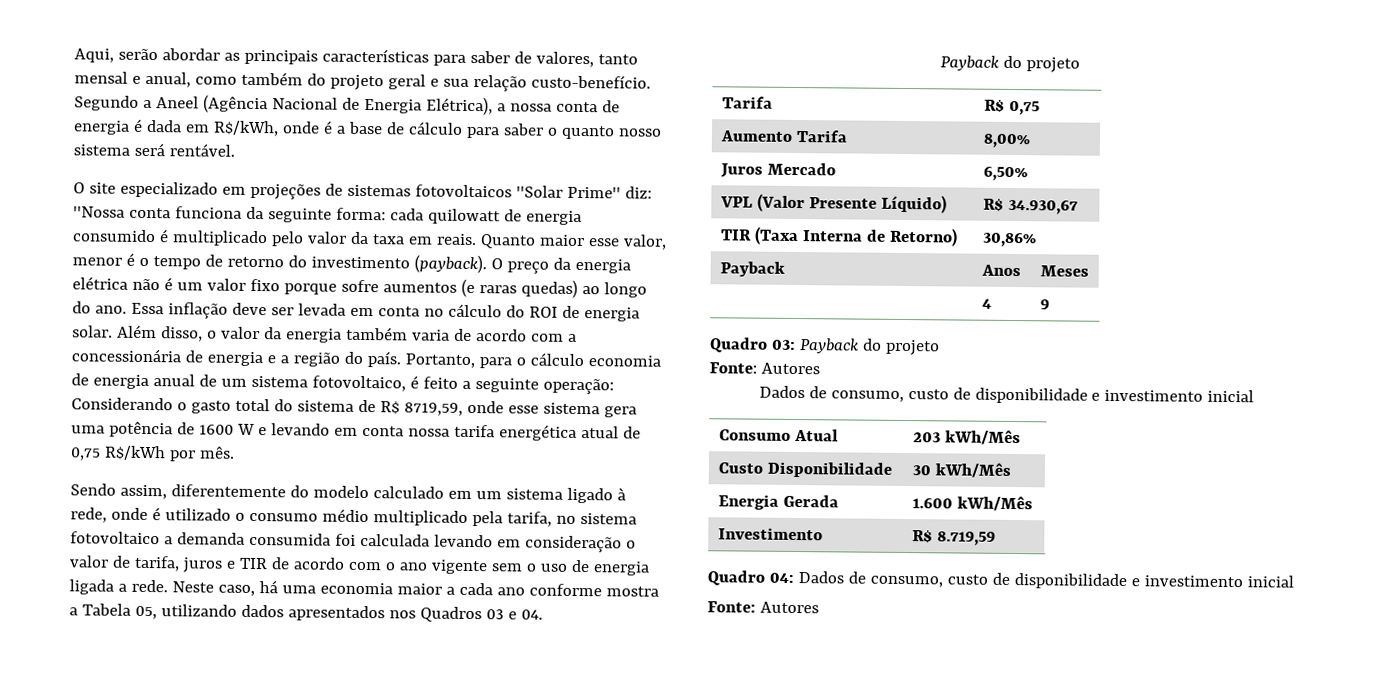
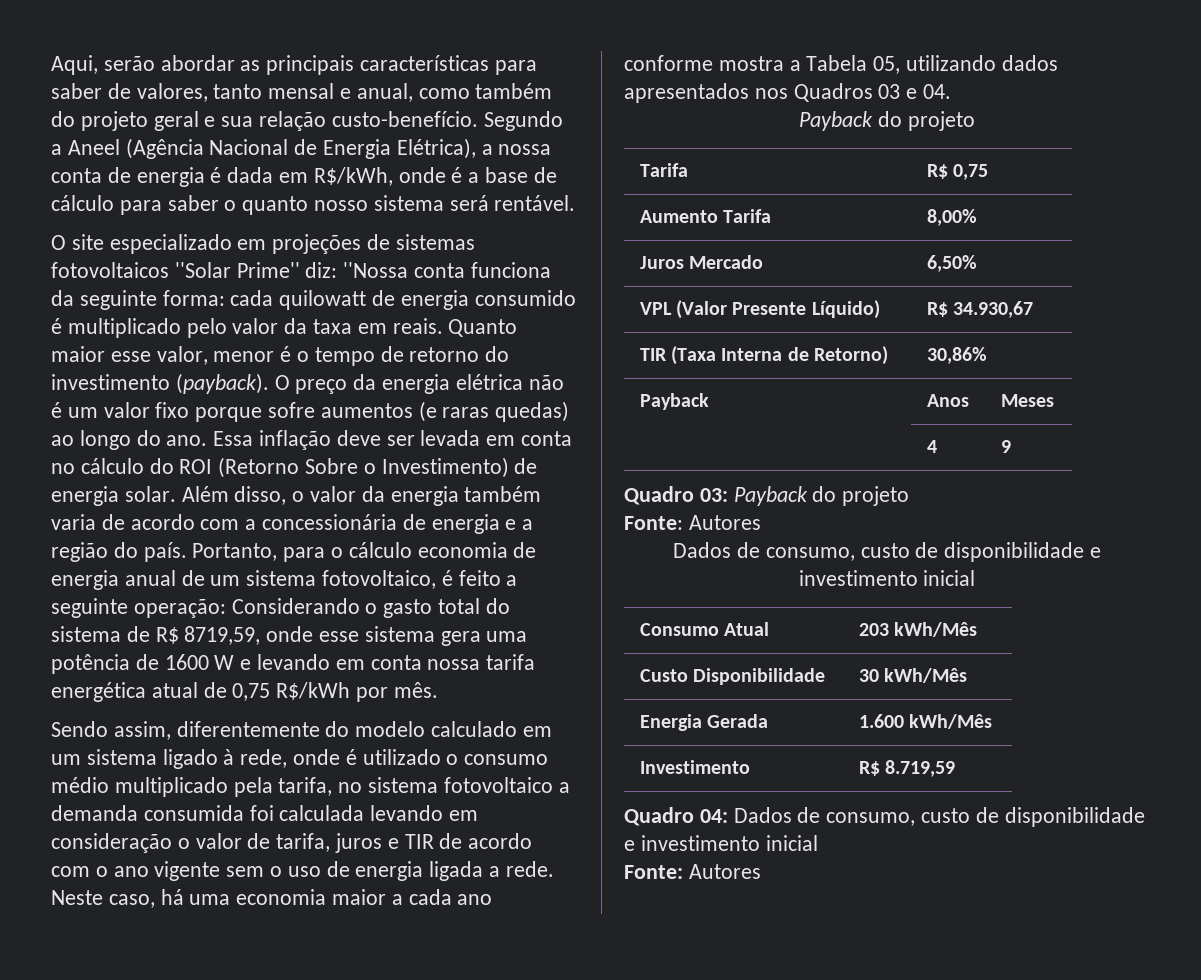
- Essa inflação deve ser levada em conta no cálculo do ROI de energia solar.
+ Essa inflação deve ser levada em conta no cálculo do ROI (Retorno Sobre o Investimento) de energia solar.

